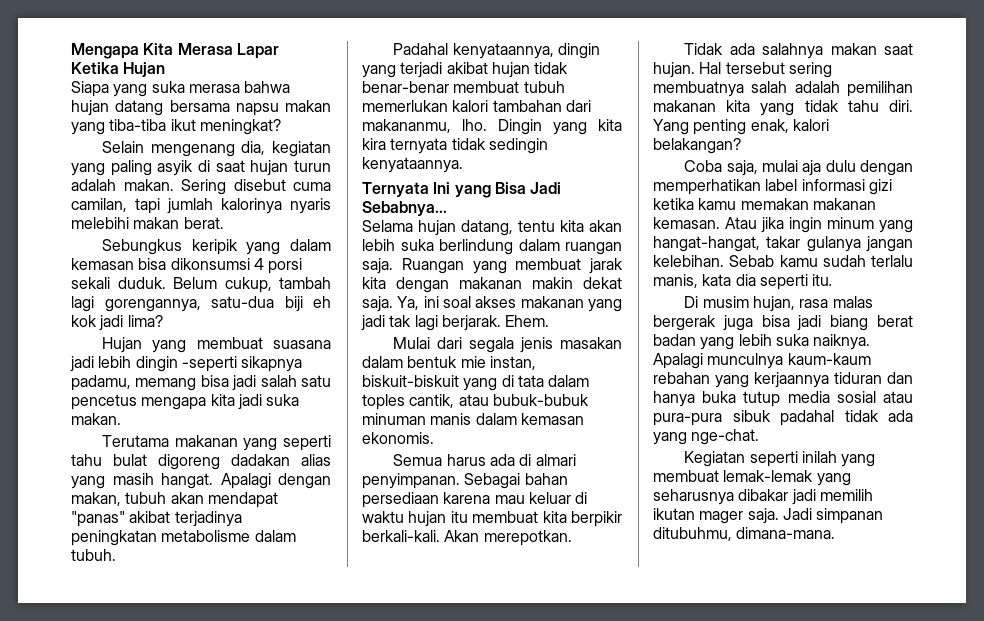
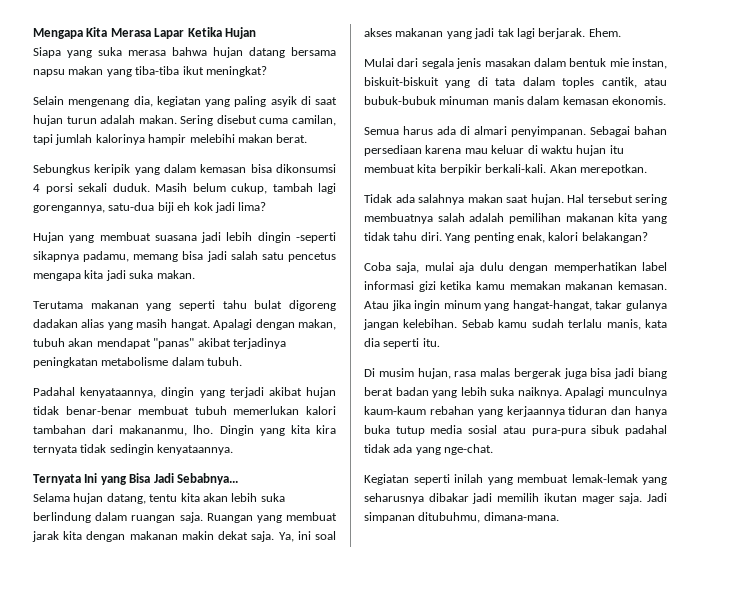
- Sering disebut cuma camilan, tapi jumlah kalorinya nyaris melebihi makan berat.
+ Sering disebut cuma camilan, tapi jumlah kalorinya hampir melebihi makan berat.
- Belum cukup, tambah lagi gorengannya, satu-dua biji eh kok jadi lima?
+ Masih belum cukup, tambah lagi gorengannya, satu-dua biji eh kok jadi lima?

